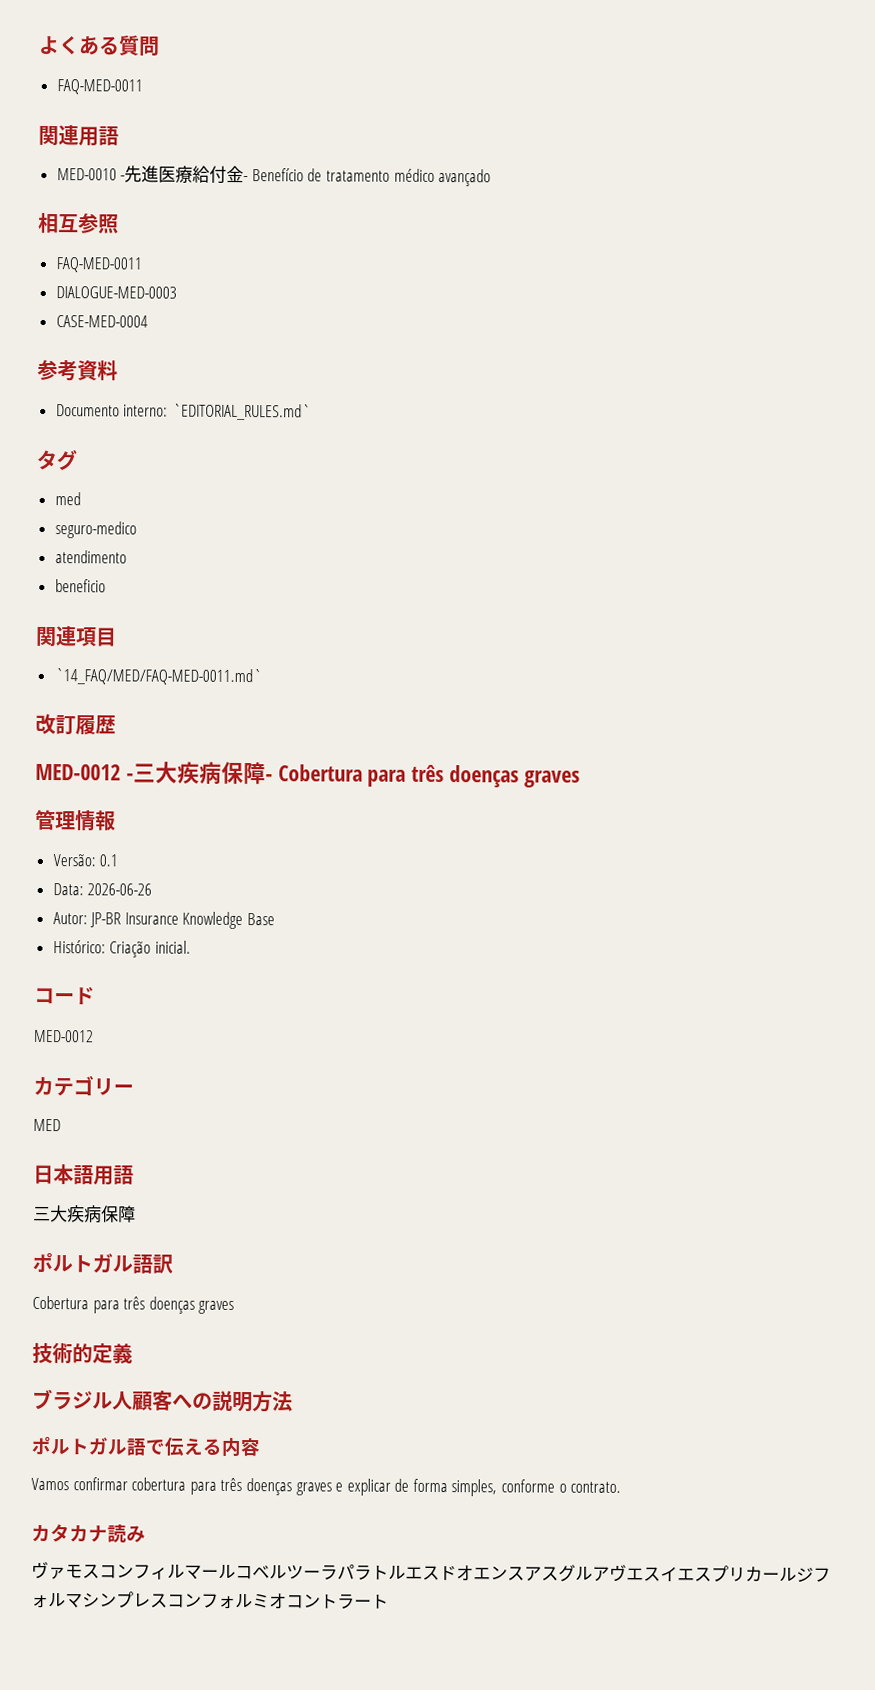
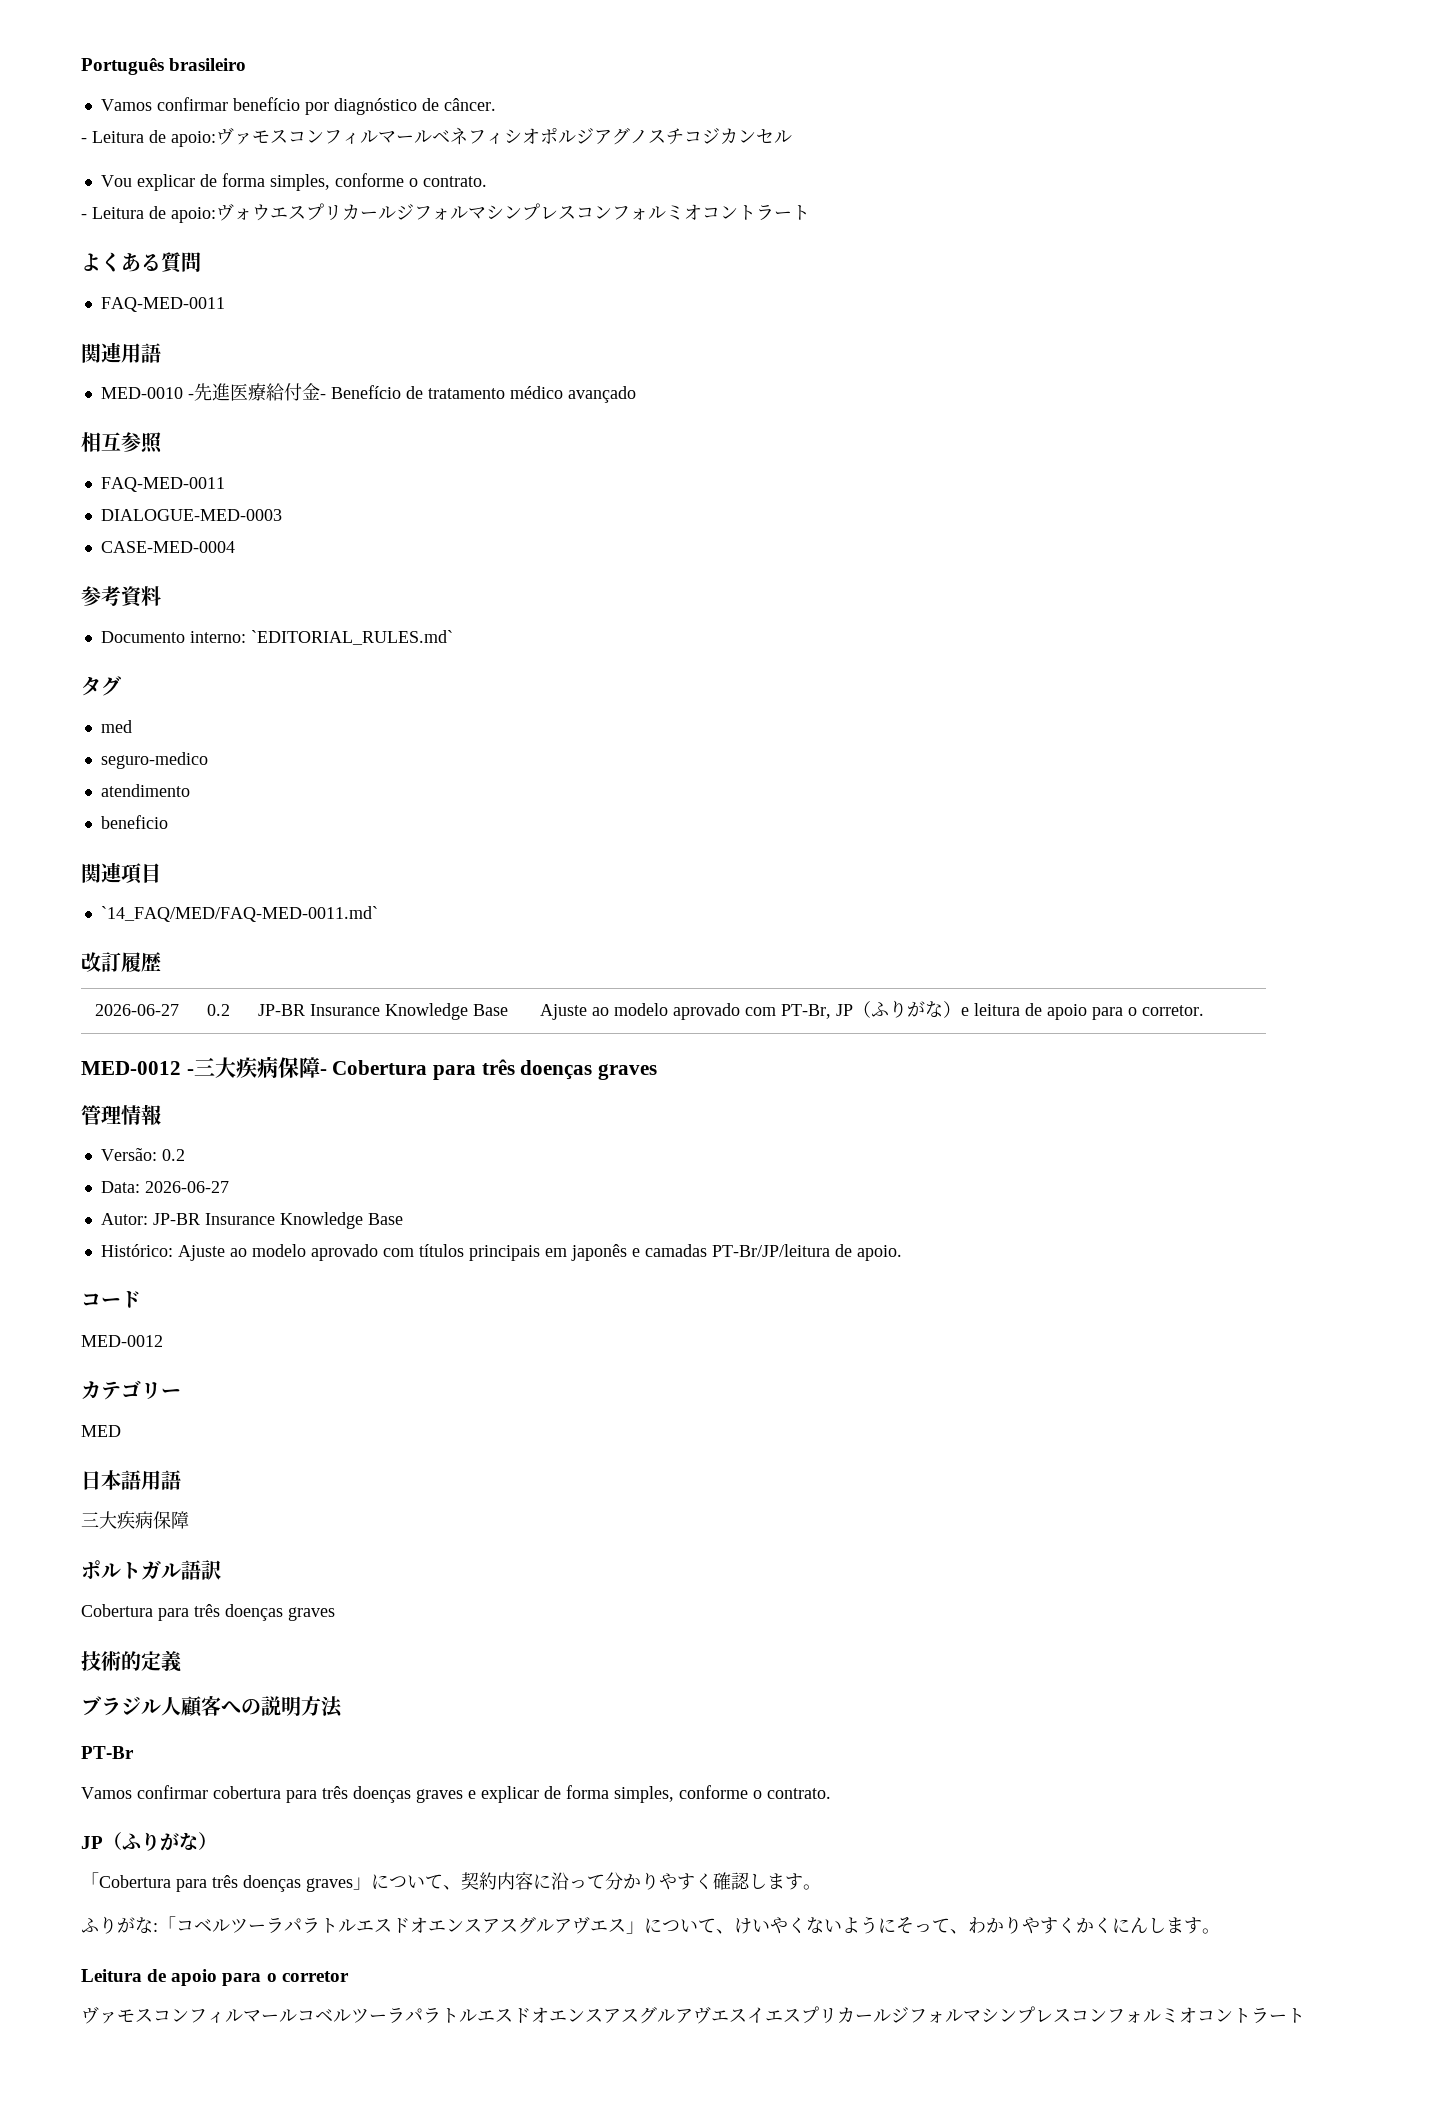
+ Português brasileiro
+ Vamos confirmar benefício por diagnóstico de câncer.
+ - Leitura de apoio:ヴァモスコンフィルマールベネフィシオポルジアグノスチコジカンセル
+ Vou explicar de forma simples, conforme o contrato.
+ - Leitura de apoio:ヴォウエスプリカールジフォルマシンプレスコンフォルミオコントラート
+ 2026-06-27 | 0.2 | JP-BR Insurance Knowledge Base | Ajuste ao modelo aprovado com PT-Br, JP（ふりがな）e leitura de apoio para o corretor.
- Versão: 0.1
+ Versão: 0.2
- Data: 2026-06-26
+ Data: 2026-06-27
- Histórico: Criação inicial.
+ Histórico: Ajuste ao modelo aprovado com títulos principais em japonês e camadas PT-Br/JP/leitura de apoio.
- ポルトガル語で伝える内容
+ PT-Br
  Vamos confirmar cobertura para três doenças graves e explicar de forma simples, conforme o contrato.
- カタカナ読み
+ JP（ふりがな）
+ 「Cobertura para três doenças graves」について、契約内容に沿って分かりやすく確認します。
+ ふりがな:「コベルツーラパラトルエスドオエンスアスグルアヴエス」について、けいやくないようにそって、わかりやすくかくにんします。
+ Leitura de apoio para o corretor

